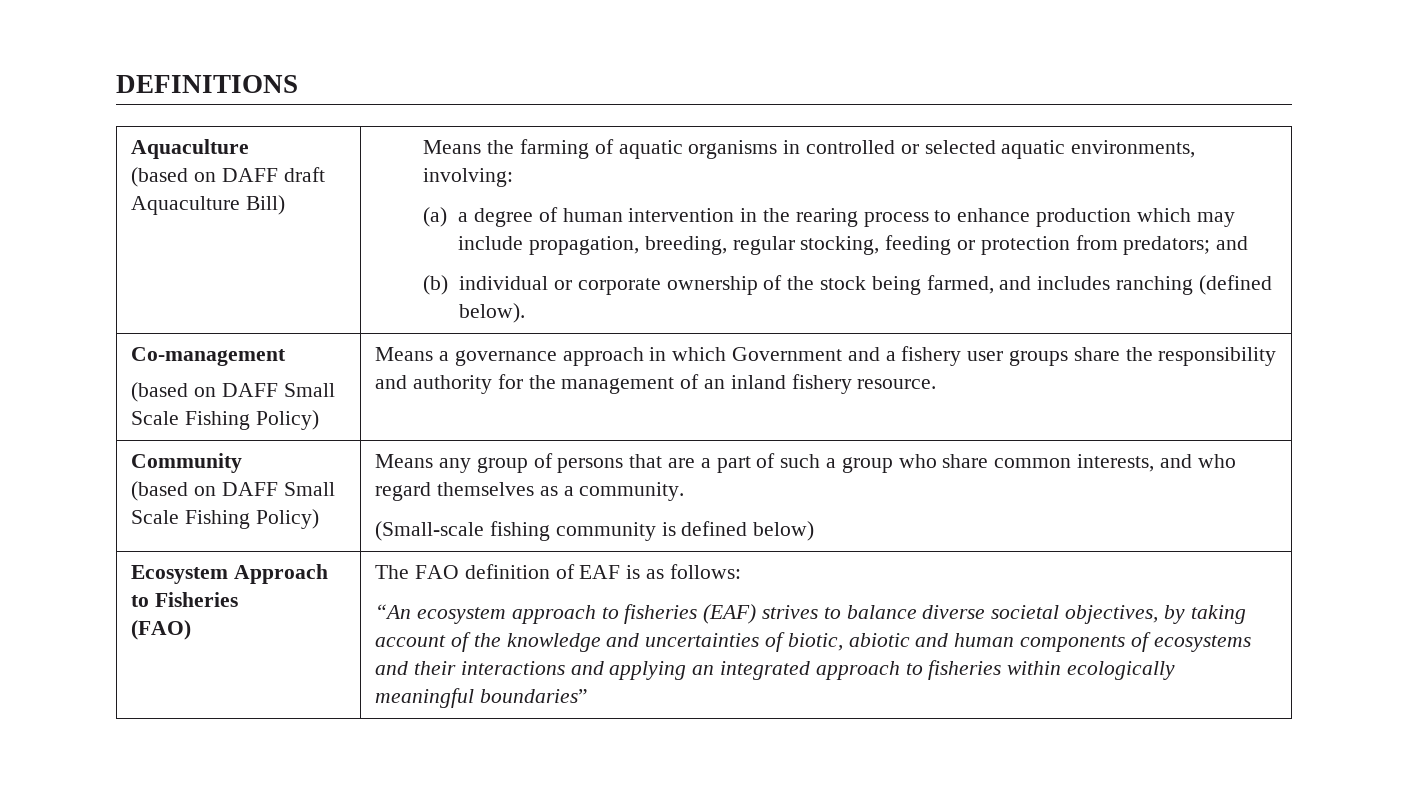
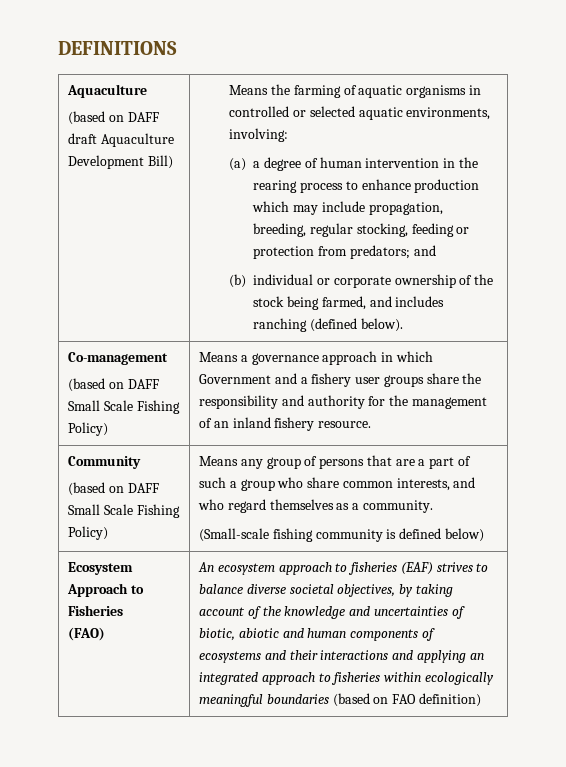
- (based on DAFF draft Aquaculture Bill)
+ (based on DAFF draft Aquaculture Development Bill)
- The FAO definition of EAF is as follows:
- “An ecosystem approach to fisheries (EAF) strives to balance diverse societal objectives, by taking account of the knowledge and uncertainties of biotic, abiotic and human components of ecosystems and their interactions and applying an integrated approach to fisheries within ecologically meaningful boundaries”
+ An ecosystem approach to fisheries (EAF) strives to balance diverse societal objectives, by taking account of the knowledge and uncertainties of biotic, abiotic and human components of ecosystems and their interactions and applying an integrated approach to fisheries within ecologically meaningful boundaries (based on FAO definition)

